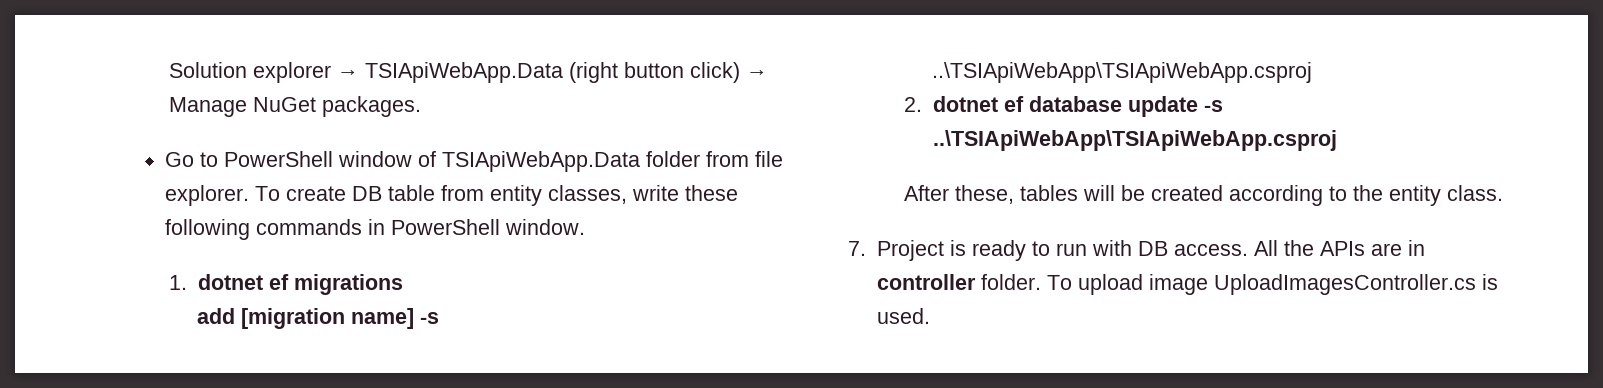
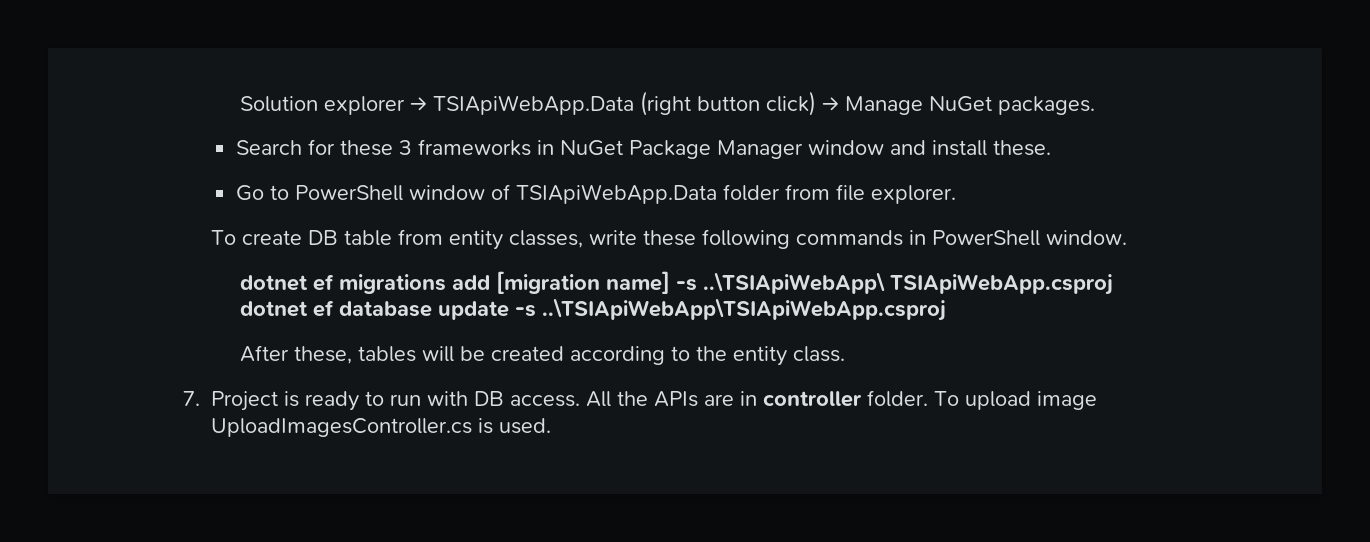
+ Search for these 3 frameworks in NuGet Package Manager window and install these.
- Go to PowerShell window of TSIApiWebApp.Data folder from file explorer. To create DB table from entity classes, write these following commands in PowerShell window.
+ Go to PowerShell window of TSIApiWebApp.Data folder from file explorer.
+ To create DB table from entity classes, write these following commands in PowerShell window.
- 1. dotnet ef migrations
- add [migration name] -s ..\TSIApiWebApp\TSIApiWebApp.csproj
- 2. dotnet ef database update -s ..\TSIApiWebApp\TSIApiWebApp.csproj
+ dotnet ef migrations add [migration name] -s ..\TSIApiWebApp\ TSIApiWebApp.csproj
+ dotnet ef database update -s ..\TSIApiWebApp\TSIApiWebApp.csproj

